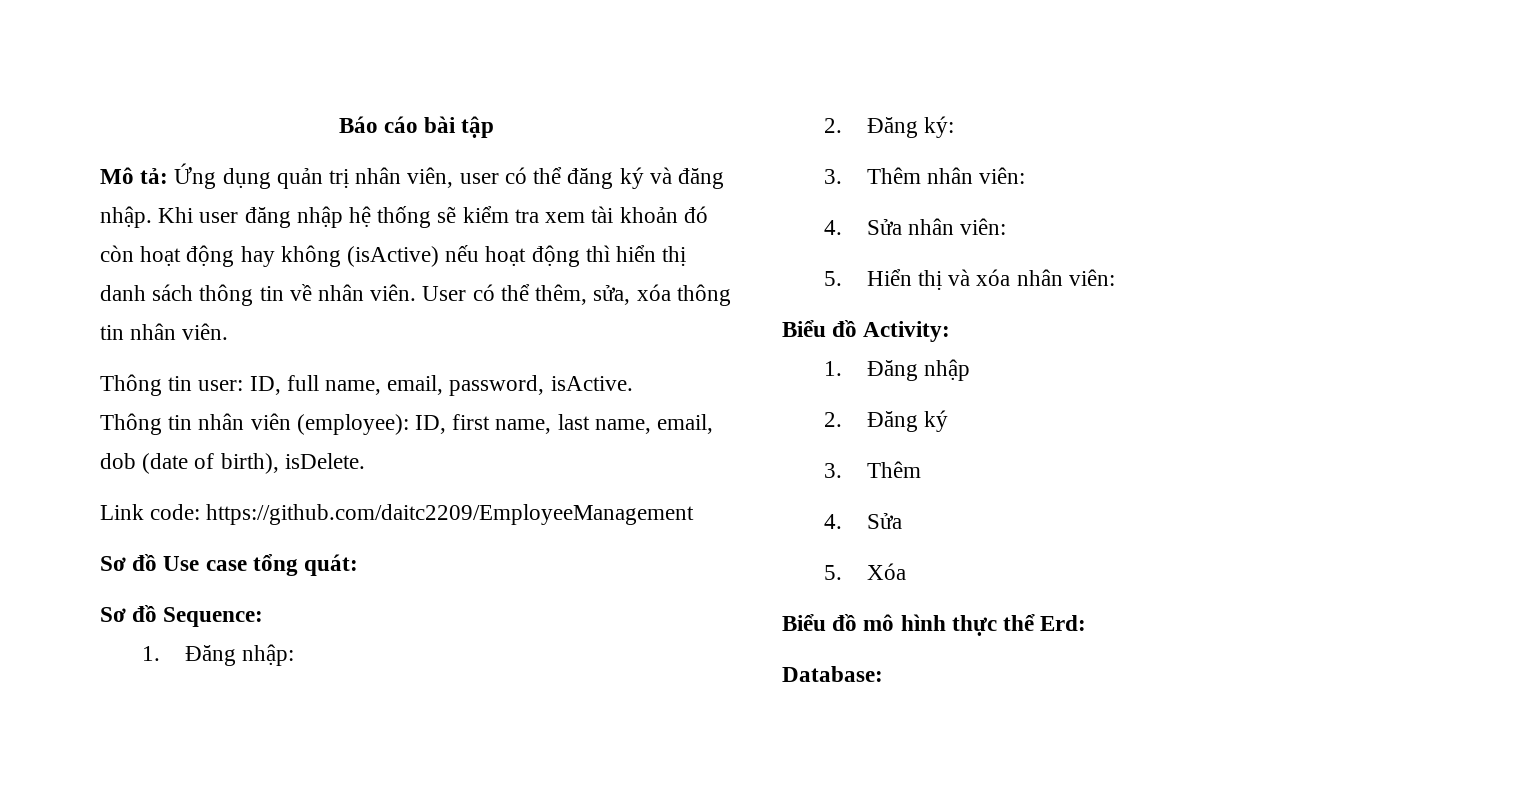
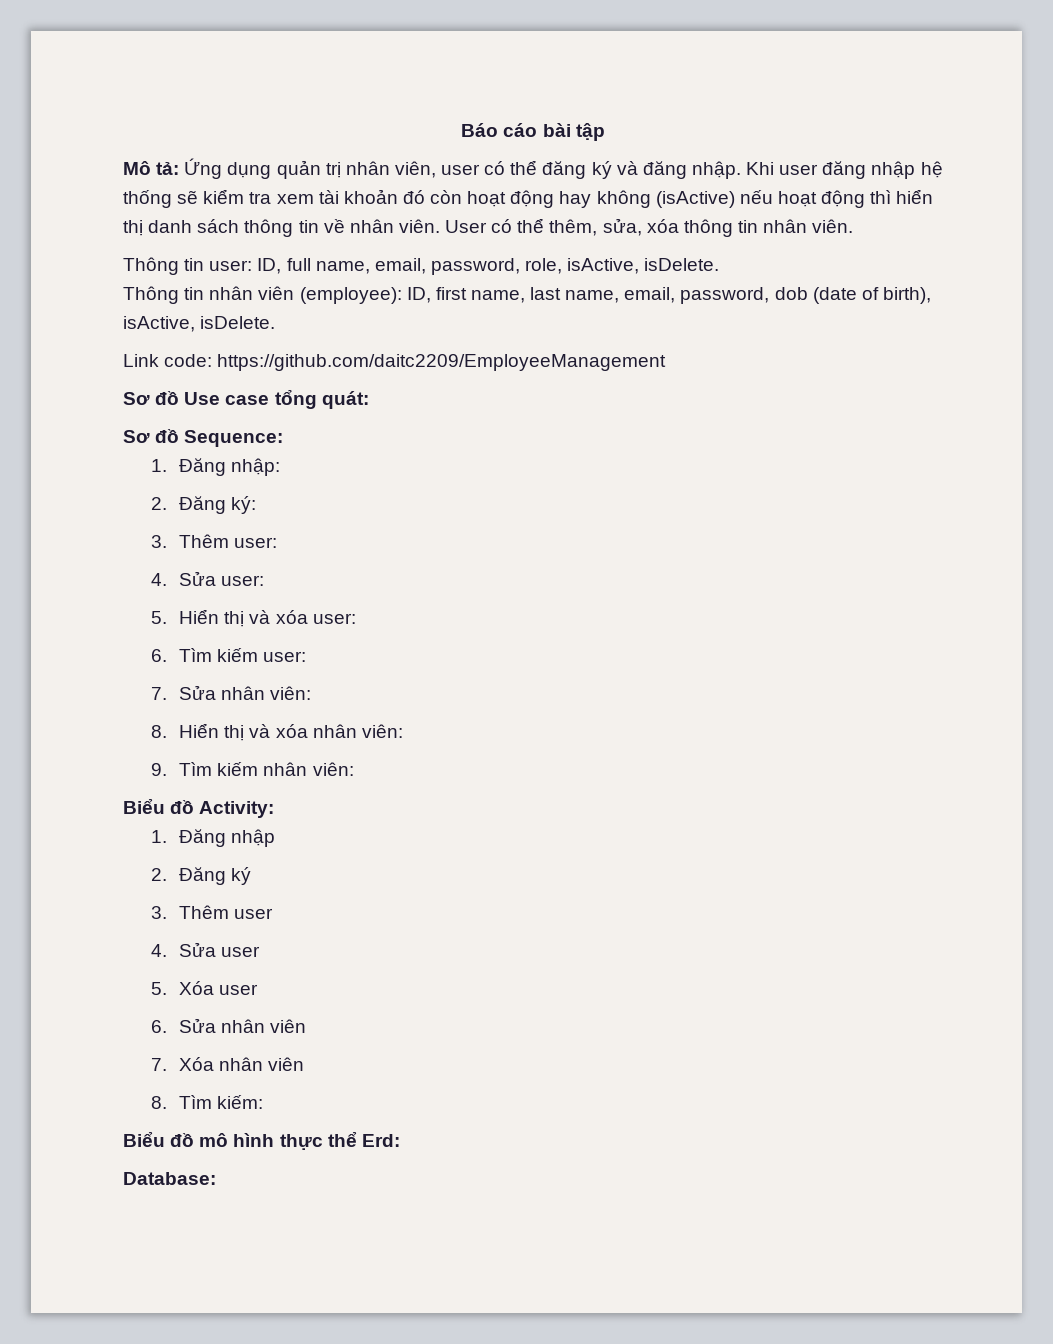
- Thông tin user: ID, full name, email, password, isActive.
+ Thông tin user: ID, full name, email, password, role, isActive, isDelete.
- Thông tin nhân viên (employee): ID, first name, last name, email, dob (date of birth), isDelete.
+ Thông tin nhân viên (employee): ID, first name, last name, email, password, dob (date of birth), isActive, isDelete.
- 3. Thêm nhân viên:
- 4. Sửa nhân viên:
+ 3. Thêm user:
+ 4. Sửa user:
+ 5. Hiển thị và xóa user:
+ 6. Tìm kiếm user:
+ 7. Sửa nhân viên:
- 5. Hiển thị và xóa nhân viên:
+ 8. Hiển thị và xóa nhân viên:
+ 9. Tìm kiếm nhân viên:
  2. Đăng ký
- 3. Thêm
- 4. Sửa
+ 3. Thêm user
+ 4. Sửa user
- 5. Xóa
+ 5. Xóa user
+ 6. Sửa nhân viên
+ 7. Xóa nhân viên
+ 8. Tìm kiếm:

